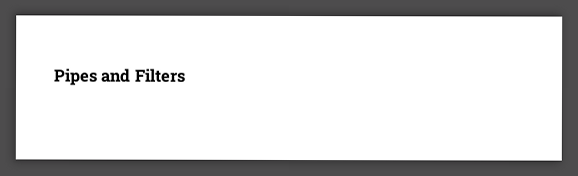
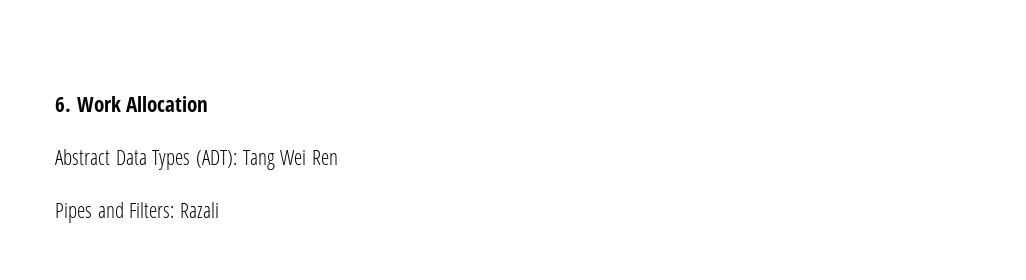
- Pipes and Filters
+ 6. Work Allocation
+ Abstract Data Types (ADT): Tang Wei Ren
+ Pipes and Filters: Razali

